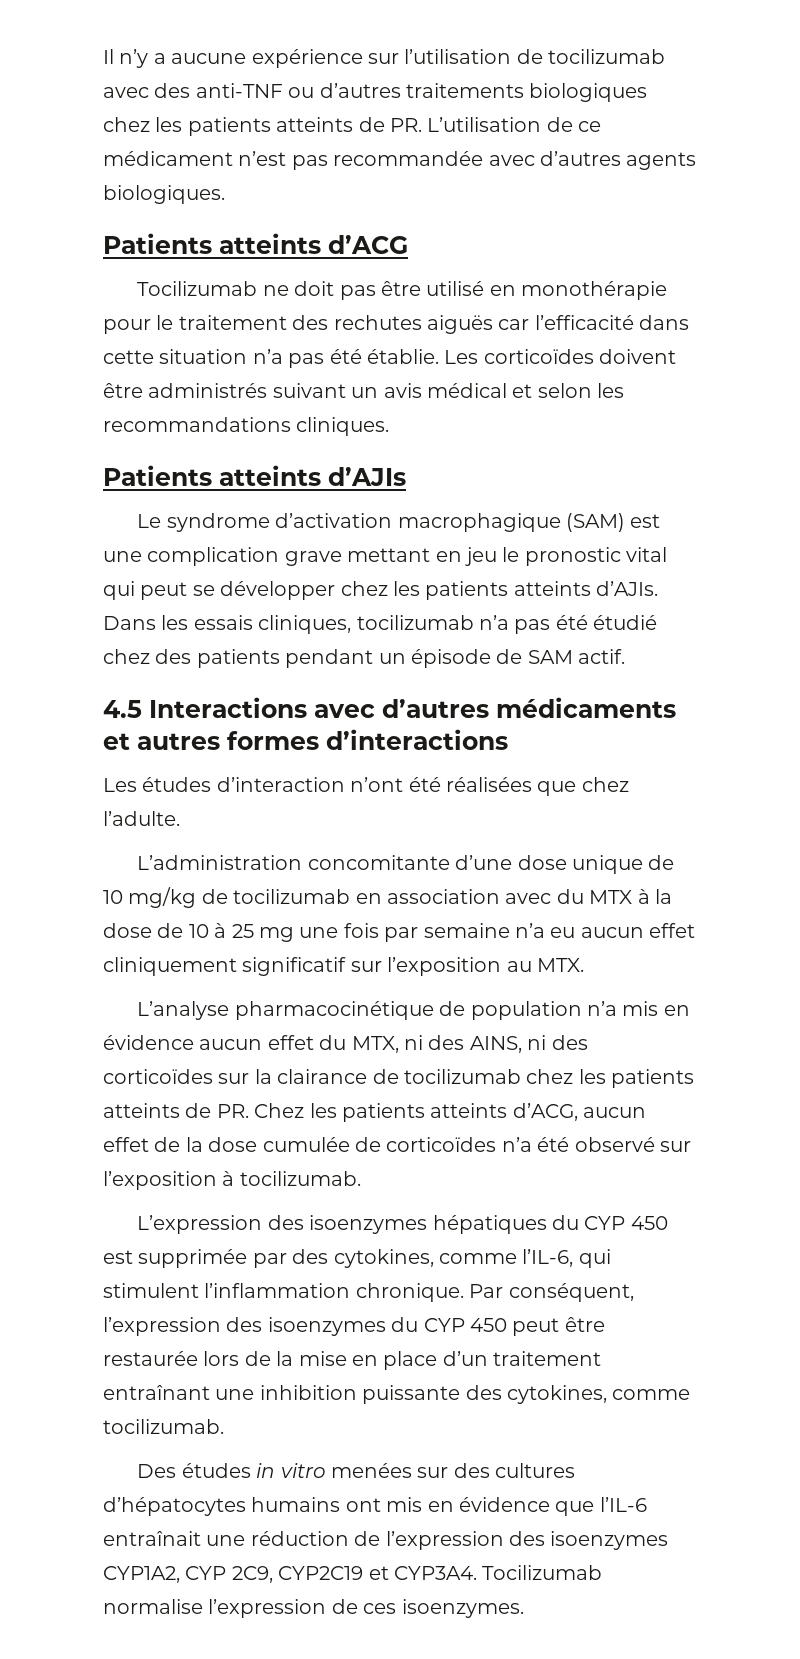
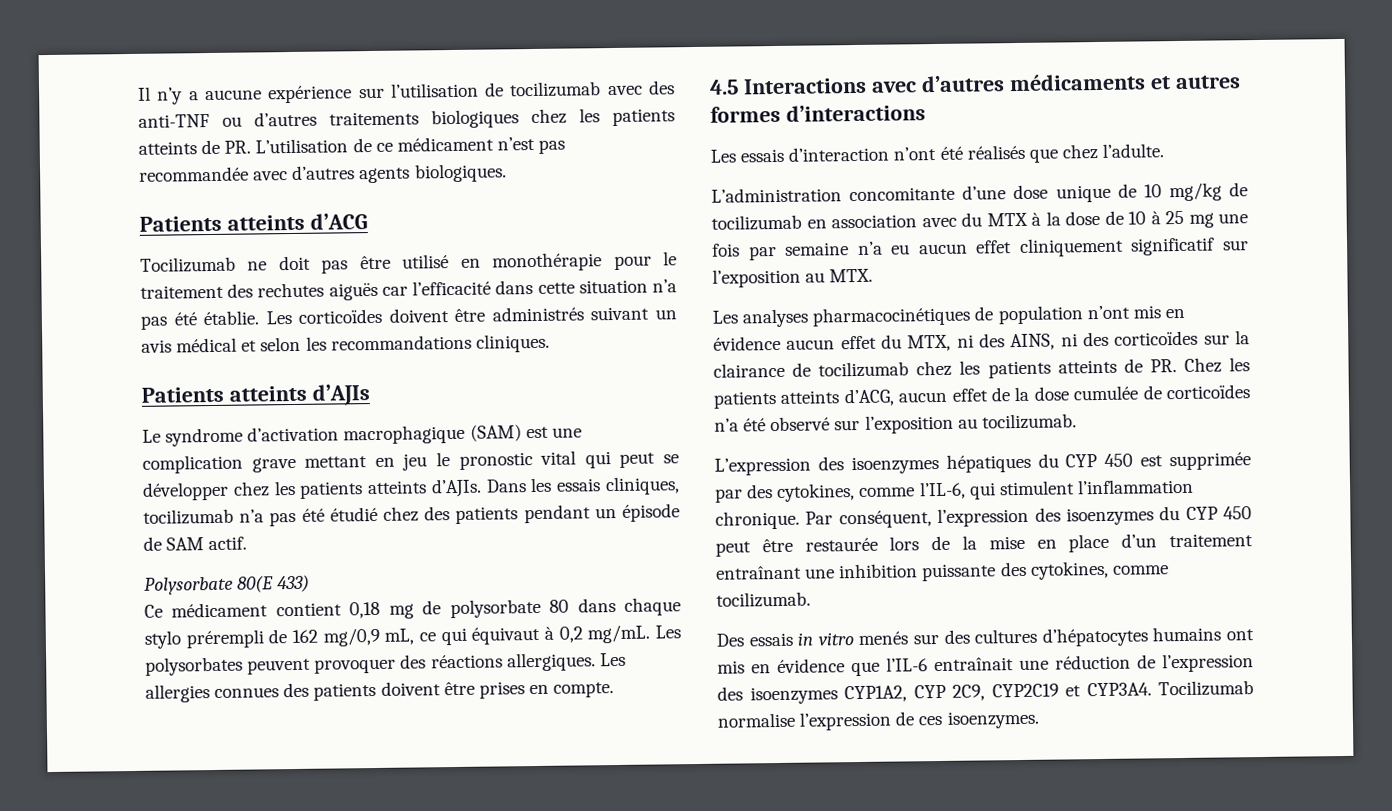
+ Polysorbate 80(E 433)
+ Ce médicament contient 0,18 mg de polysorbate 80 dans chaque stylo prérempli de 162 mg/0,9 mL, ce qui équivaut à 0,2 mg/mL. Les polysorbates peuvent provoquer des réactions allergiques. Les allergies connues des patients doivent être prises en compte.
- Les études d’interaction n’ont été réalisées que chez l’adulte.
+ Les essais d’interaction n’ont été réalisés que chez l’adulte.
- L’analyse pharmacocinétique de population n’a mis en évidence aucun effet du MTX, ni des AINS, ni des corticoïdes sur la clairance de tocilizumab chez les patients atteints de PR. Chez les patients atteints d’ACG, aucun effet de la dose cumulée de corticoïdes n’a été observé sur l’exposition à tocilizumab.
+ Les analyses pharmacocinétiques de population n’ont mis en évidence aucun effet du MTX, ni des AINS, ni des corticoïdes sur la clairance de tocilizumab chez les patients atteints de PR. Chez les patients atteints d’ACG, aucun effet de la dose cumulée de corticoïdes n’a été observé sur l’exposition au tocilizumab.
- Des études in vitro menées sur des cultures d’hépatocytes humains ont mis en évidence que l’IL-6 entraînait une réduction de l’expression des isoenzymes CYP1A2, CYP 2C9, CYP2C19 et CYP3A4.
+ Des essais in vitro menés sur des cultures d’hépatocytes humains ont mis en évidence que l’IL-6 entraînait une réduction de l’expression des isoenzymes CYP1A2, CYP 2C9, CYP2C19 et CYP3A4.

